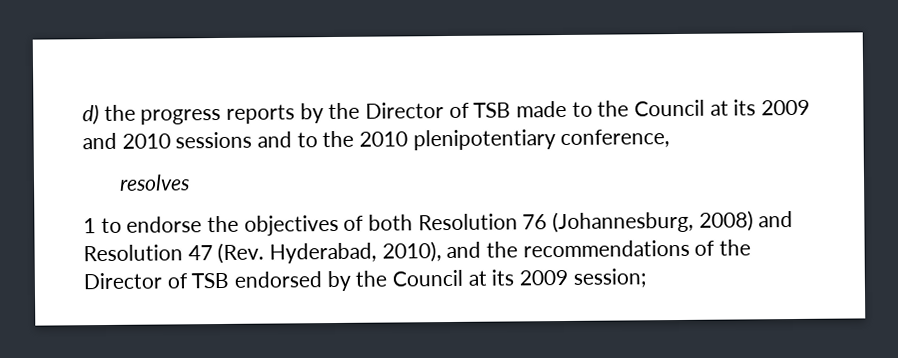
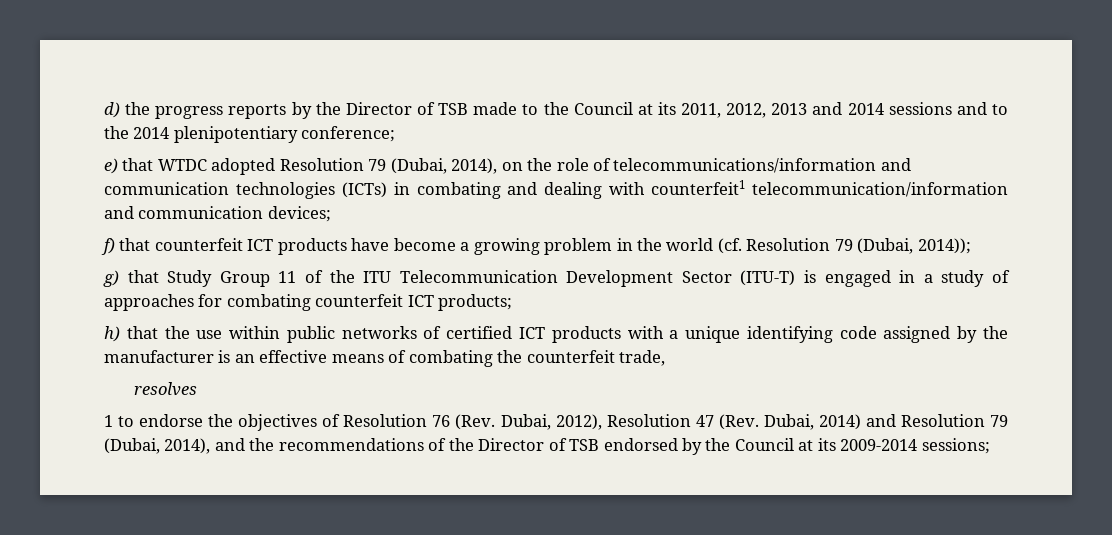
- d) the progress reports by the Director of TSB made to the Council at its 2009 and 2010 sessions and to the 2010 plenipotentiary conference,
+ d) the progress reports by the Director of TSB made to the Council at its 2011, 2012, 2013 and 2014 sessions and to the 2014 plenipotentiary conference;
+ e) that WTDC adopted Resolution 79 (Dubai, 2014), on the role of telecommunications/information and communication technologies (ICTs) in combating and dealing with counterfeit1 telecommunication/information and communication devices;
+ f) that counterfeit ICT products have become a growing problem in the world (cf. Resolution 79 (Dubai, 2014));
+ g) that Study Group 11 of the ITU Telecommunication Development Sector (ITU-T) is engaged in a study of approaches for combating counterfeit ICT products;
+ h) that the use within public networks of certified ICT products with a unique identifying code assigned by the manufacturer is an effective means of combating the counterfeit trade,
- 1 to endorse the objectives of both Resolution 76 (Johannesburg, 2008) and Resolution 47 (Rev. Hyderabad, 2010), and the recommendations of the Director of TSB endorsed by the Council at its 2009 session;
+ 1 to endorse the objectives of Resolution 76 (Rev. Dubai, 2012), Resolution 47 (Rev. Dubai, 2014) and Resolution 79 (Dubai, 2014), and the recommendations of the Director of TSB endorsed by the Council at its 2009-2014 sessions;

